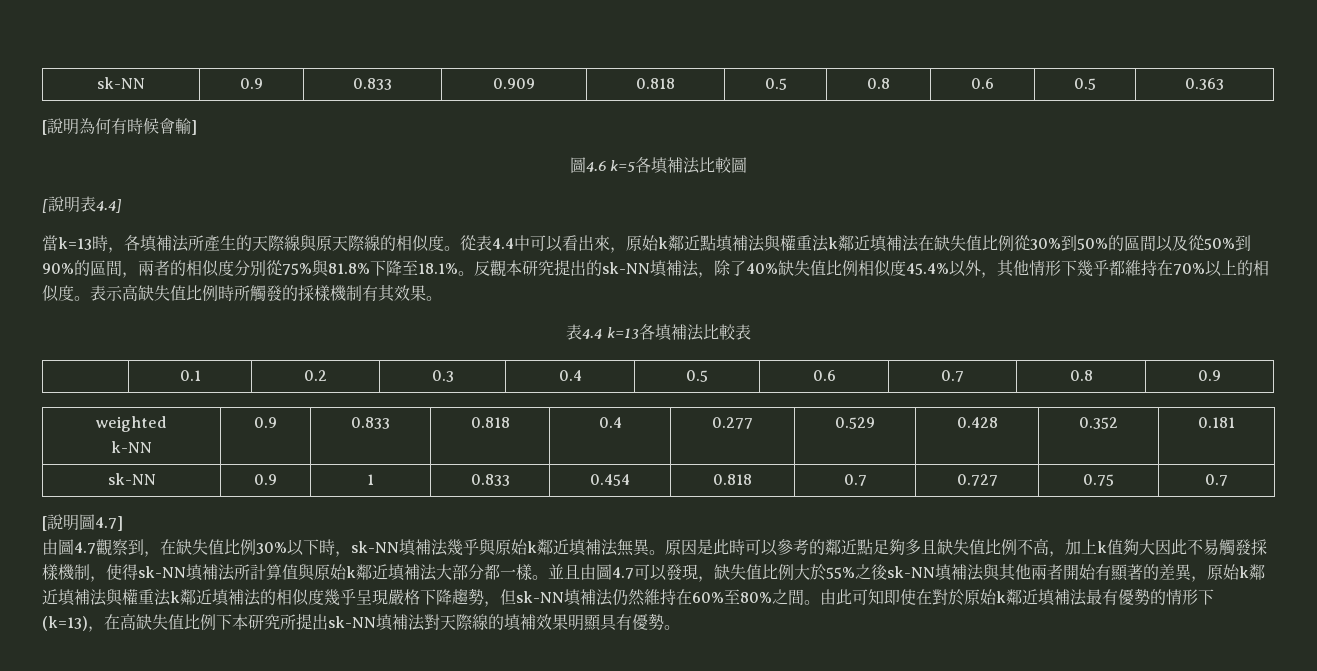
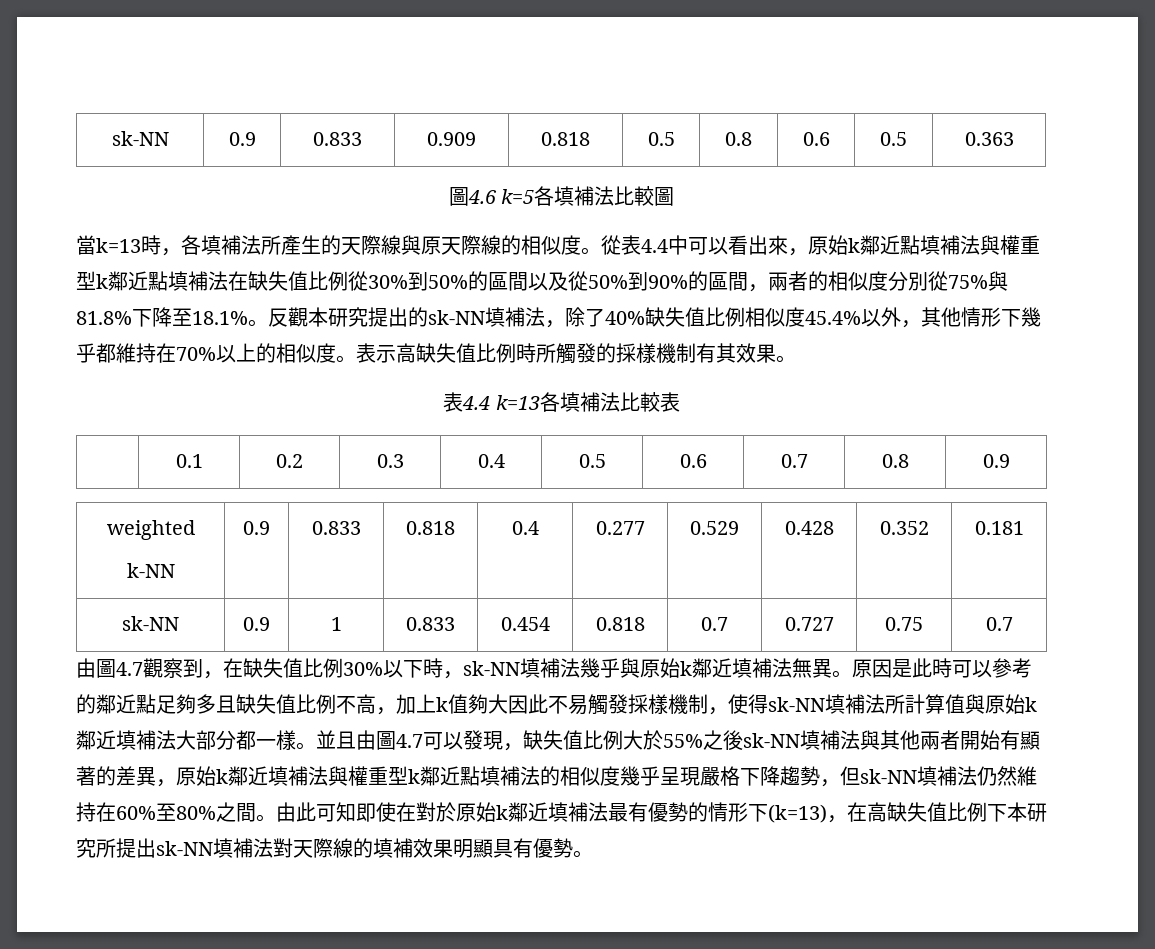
- [說明為何有時候會輸]
- [說明表4.4]
- 從表4.4中可以看出來，原始k鄰近點填補法與權重法k鄰近填補法在缺失值比例從30%到50%的區間以及從50%到90%的區間，兩者的相似度分別從75%與81.8%下降至18.1%。
+ 從表4.4中可以看出來，原始k鄰近點填補法與權重型k鄰近點填補法在缺失值比例從30%到50%的區間以及從50%到90%的區間，兩者的相似度分別從75%與81.8%下降至18.1%。
- [說明圖4.7]
- 並且由圖4.7可以發現，缺失值比例大於55%之後sk-NN填補法與其他兩者開始有顯著的差異，原始k鄰近填補法與權重法k鄰近填補法的相似度幾乎呈現嚴格下降趨勢，但sk-NN填補法仍然維持在60%至80%之間。
+ 並且由圖4.7可以發現，缺失值比例大於55%之後sk-NN填補法與其他兩者開始有顯著的差異，原始k鄰近填補法與權重型k鄰近點填補法的相似度幾乎呈現嚴格下降趨勢，但sk-NN填補法仍然維持在60%至80%之間。

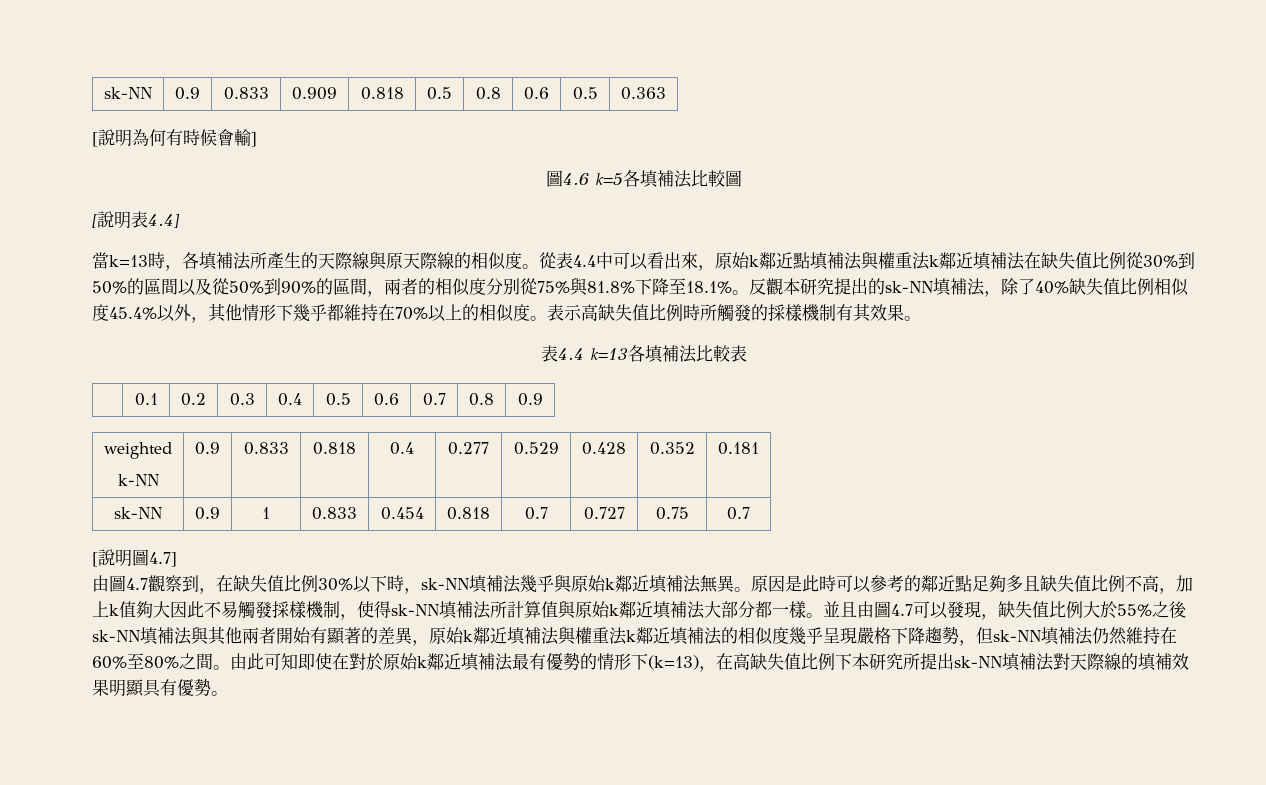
+ [說明為何有時候會輸]
+ [說明表4.4]
- 從表4.4中可以看出來，原始k鄰近點填補法與權重型k鄰近點填補法在缺失值比例從30%到50%的區間以及從50%到90%的區間，兩者的相似度分別從75%與81.8%下降至18.1%。
+ 從表4.4中可以看出來，原始k鄰近點填補法與權重法k鄰近填補法在缺失值比例從30%到50%的區間以及從50%到90%的區間，兩者的相似度分別從75%與81.8%下降至18.1%。
+ [說明圖4.7]
- 並且由圖4.7可以發現，缺失值比例大於55%之後sk-NN填補法與其他兩者開始有顯著的差異，原始k鄰近填補法與權重型k鄰近點填補法的相似度幾乎呈現嚴格下降趨勢，但sk-NN填補法仍然維持在60%至80%之間。
+ 並且由圖4.7可以發現，缺失值比例大於55%之後sk-NN填補法與其他兩者開始有顯著的差異，原始k鄰近填補法與權重法k鄰近填補法的相似度幾乎呈現嚴格下降趨勢，但sk-NN填補法仍然維持在60%至80%之間。

